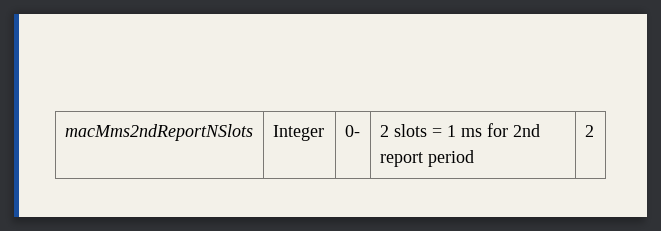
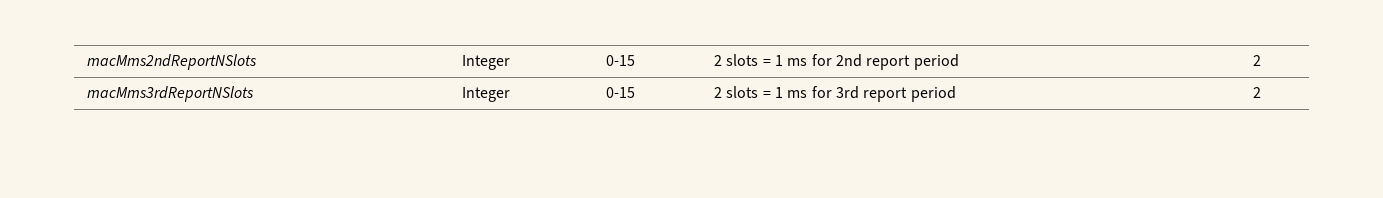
- macMms2ndReportNSlots | Integer | 0- | 2 slots = 1 ms for 2nd report period | 2
+ macMms2ndReportNSlots | Integer | 0-15 | 2 slots = 1 ms for 2nd report period | 2
+ macMms3rdReportNSlots | Integer | 0-15 | 2 slots = 1 ms for 3rd report period | 2

